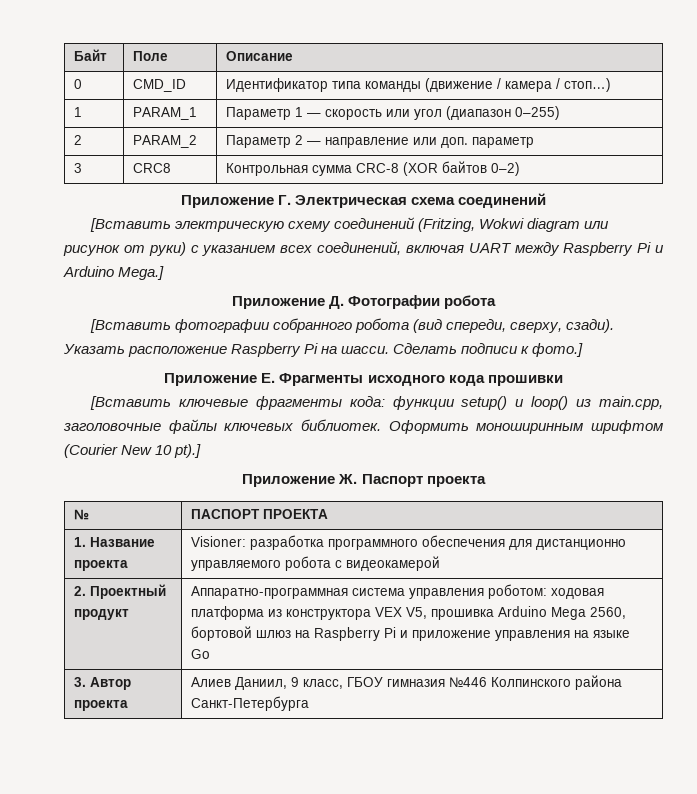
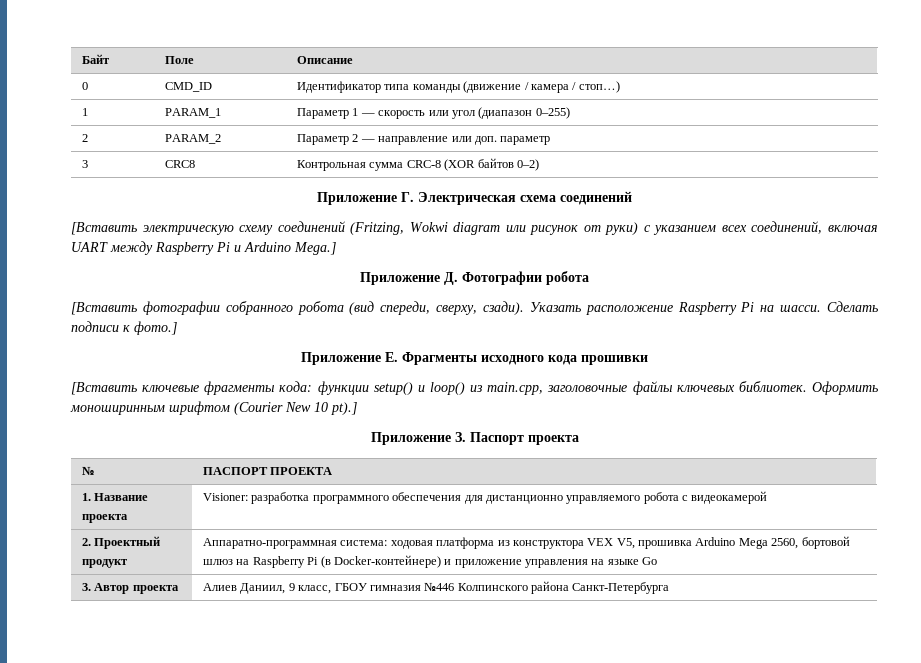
- Приложение Ж. Паспорт проекта
+ Приложение З. Паспорт проекта
- 2. Проектный продукт | Аппаратно-программная система управления роботом: ходовая платформа из конструктора VEX V5, прошивка Arduino Mega 2560, бортовой шлюз на Raspberry Pi и приложение управления на языке Go
+ 2. Проектный продукт | Аппаратно-программная система: ходовая платформа из конструктора VEX V5, прошивка Arduino Mega 2560, бортовой шлюз на Raspberry Pi (в Docker-контейнере) и приложение управления на языке Go

